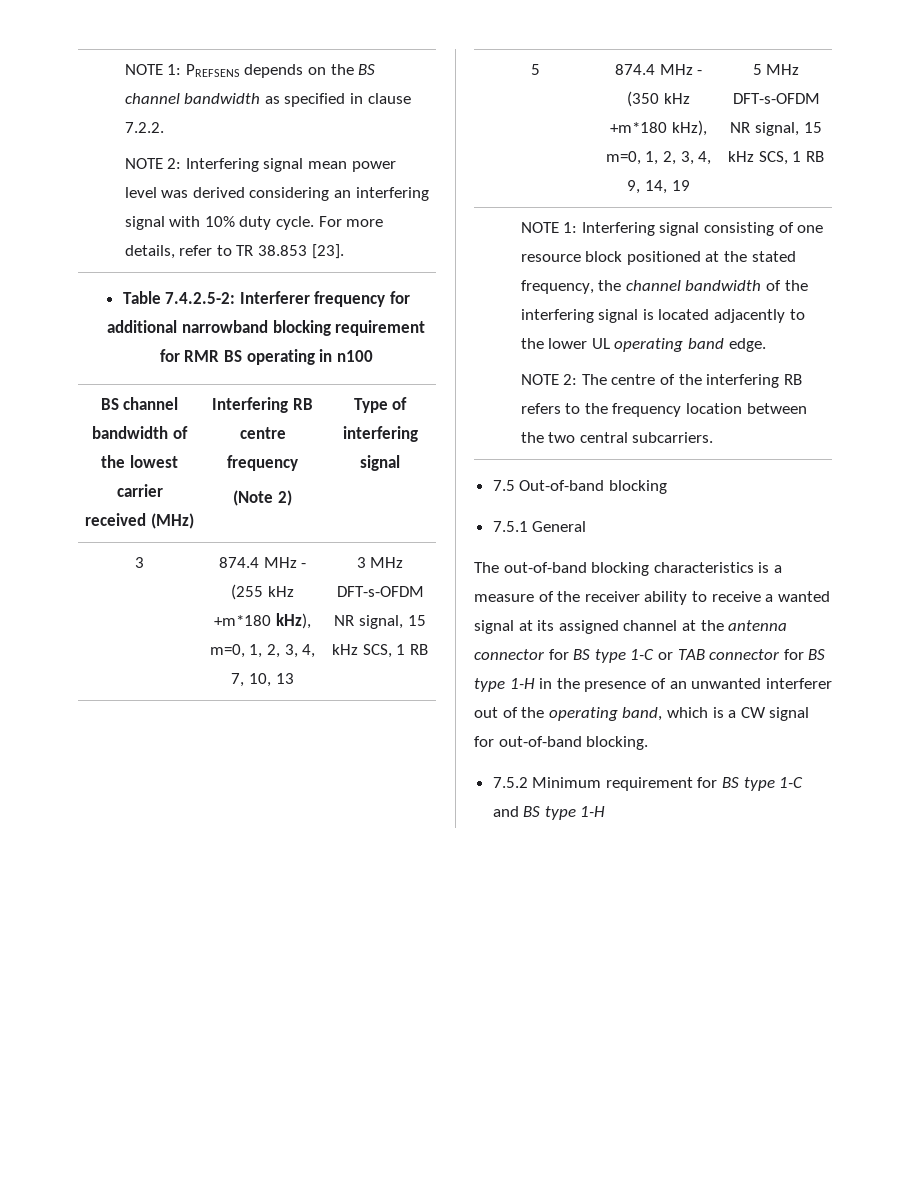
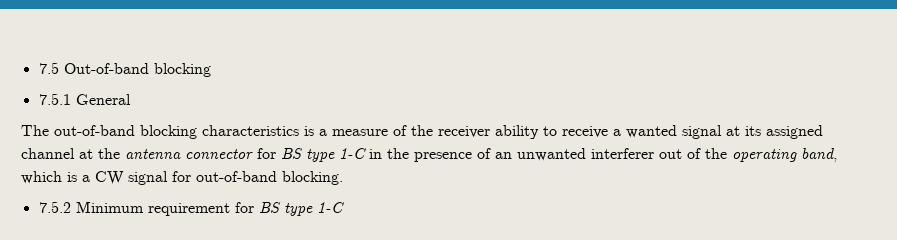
- NOTE 1: PREFSENS depends on the BS channel bandwidth as specified in clause 7.2.2.
- NOTE 2: Interfering signal mean power level was derived considering an interfering signal with 10% duty cycle. For more details, refer to TR 38.853 [23].
- Table 7.4.2.5-2: Interferer frequency for additional narrowband blocking requirement for RMR BS operating in n100
- BS channel bandwidth of the lowest carrier received (MHz) | Interfering RB centre frequency
- (Note 2) | Type of interfering signal
- 3 | 874.4 MHz - (255 kHz +m*180 kHz), m=0, 1, 2, 3, 4, 7, 10, 13 | 3 MHz DFT-s-OFDM NR signal, 15 kHz SCS, 1 RB
- 5 | 874.4 MHz - (350 kHz +m*180 kHz), m=0, 1, 2, 3, 4, 9, 14, 19 | 5 MHz DFT-s-OFDM NR signal, 15 kHz SCS, 1 RB
- NOTE 1: Interfering signal consisting of one resource block positioned at the stated frequency, the channel bandwidth of the interfering signal is located adjacently to the lower UL operating band edge.
- NOTE 2: The centre of the interfering RB refers to the frequency location between the two central subcarriers.
- The out-of-band blocking characteristics is a measure of the receiver ability to receive a wanted signal at its assigned channel at the antenna connector for BS type 1-C or TAB connector for BS type 1-H in the presence of an unwanted interferer out of the operating band, which is a CW signal for out-of-band blocking.
+ The out-of-band blocking characteristics is a measure of the receiver ability to receive a wanted signal at its assigned channel at the antenna connector for BS type 1-C in the presence of an unwanted interferer out of the operating band, which is a CW signal for out-of-band blocking.
- 7.5.2 Minimum requirement for BS type 1-C and BS type 1-H
+ 7.5.2 Minimum requirement for BS type 1-C

